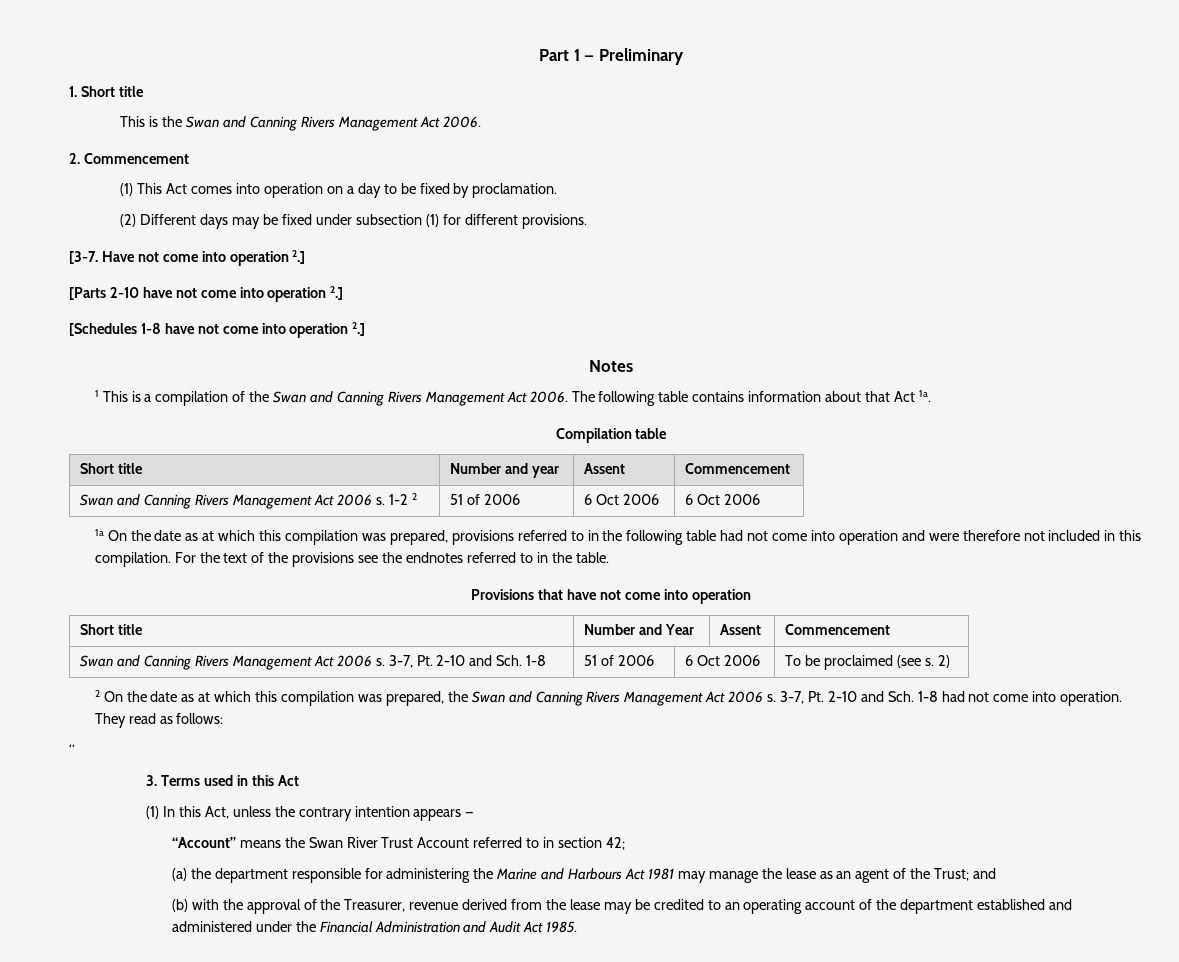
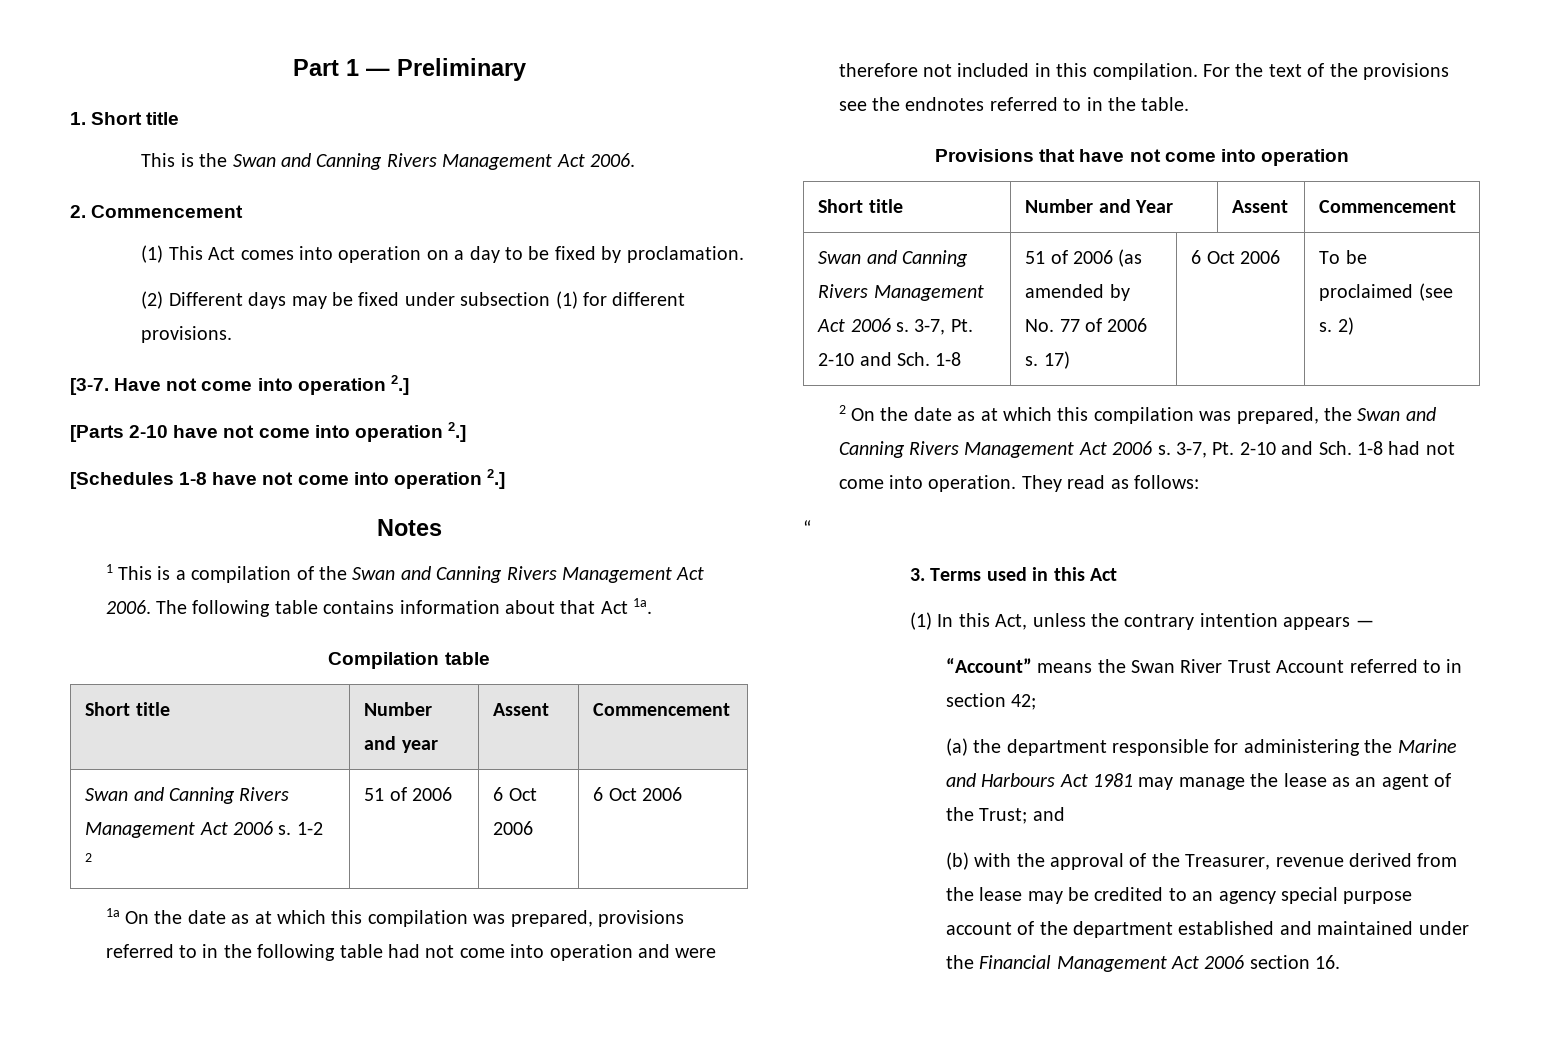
- Swan and Canning Rivers Management Act 2006 s. 3-7, Pt. 2-10 and Sch. 1-8 | 51 of 2006 | 6 Oct 2006 | To be proclaimed (see s. 2)
+ Swan and Canning Rivers Management Act 2006 s. 3-7, Pt. 2-10 and Sch. 1-8 | 51 of 2006 (as amended by No. 77 of 2006 s. 17) | 6 Oct 2006 | To be proclaimed (see s. 2)
- (b) with the approval of the Treasurer, revenue derived from the lease may be credited to an operating account of the department established and administered under the Financial Administration and Audit Act 1985.
+ (b) with the approval of the Treasurer, revenue derived from the lease may be credited to an agency special purpose account of the department established and maintained under the Financial Management Act 2006 section 16.

